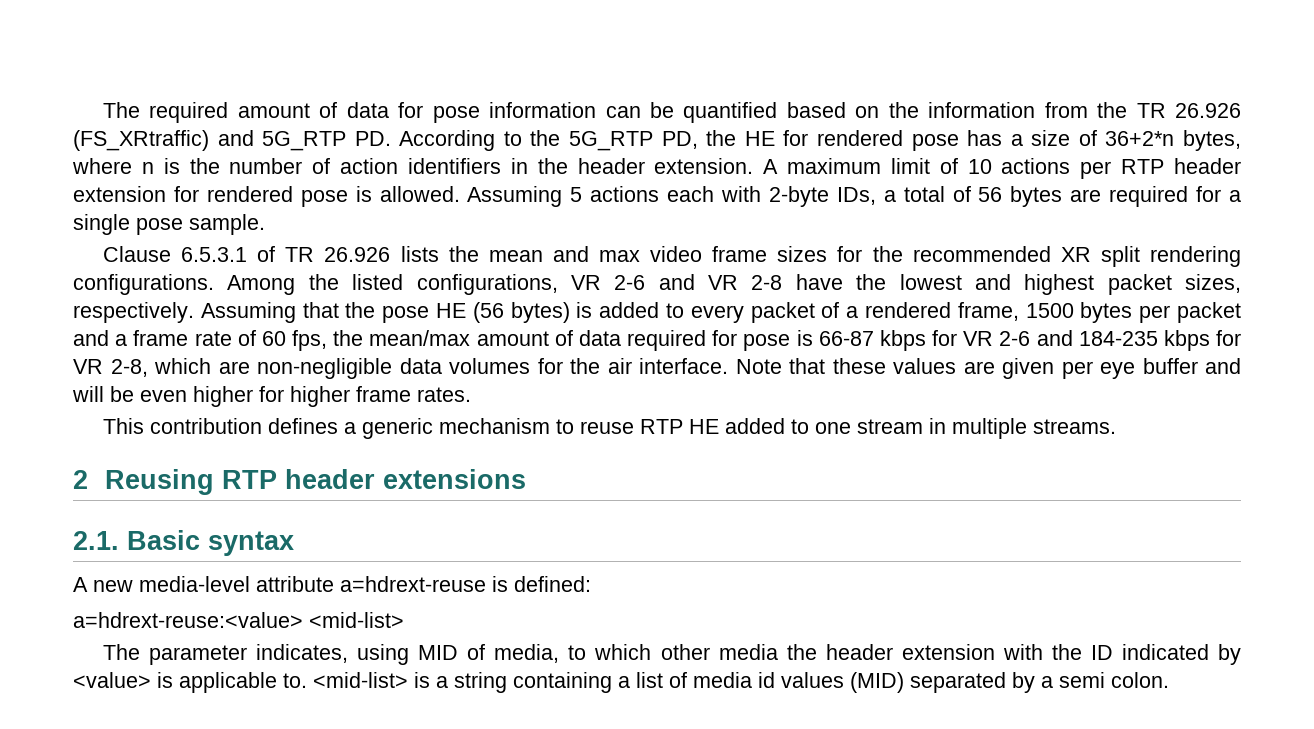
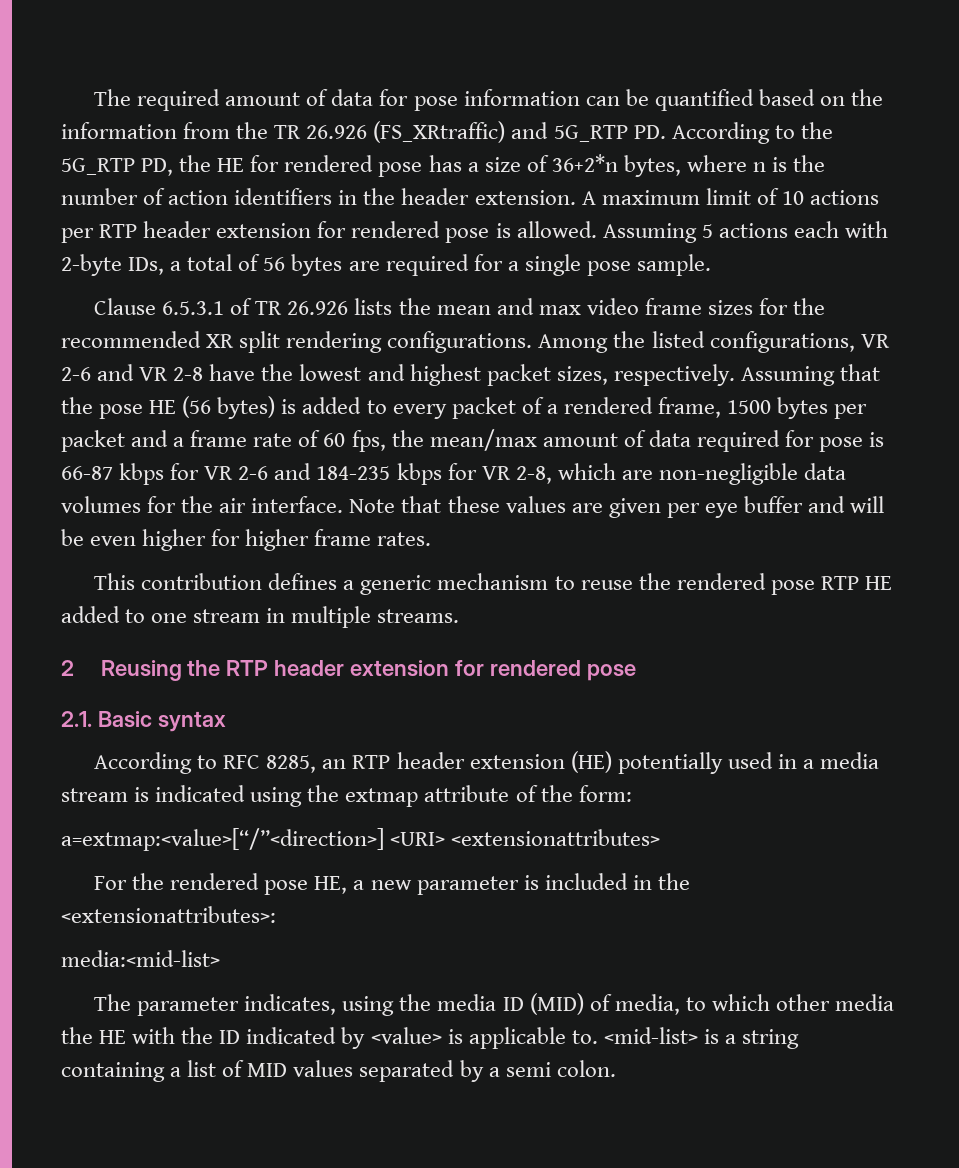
- This contribution defines a generic mechanism to reuse RTP HE added to one stream in multiple streams.
+ This contribution defines a generic mechanism to reuse the rendered pose RTP HE added to one stream in multiple streams.
- 2 Reusing RTP header extensions
+ 2 Reusing the RTP header extension for rendered pose
- A new media-level attribute a=hdrext-reuse is defined:
- a=hdrext-reuse:<value> <mid-list>
+ According to RFC 8285, an RTP header extension (HE) potentially used in a media stream is indicated using the extmap attribute of the form:
+ a=extmap:<value>[“/”<direction>] <URI> <extensionattributes>
+ For the rendered pose HE, a new parameter is included in the <extensionattributes>:
+ media:<mid-list>
- The parameter indicates, using MID of media, to which other media the header extension with the ID indicated by <value> is applicable to.
+ The parameter indicates, using the media ID (MID) of media, to which other media the HE with the ID indicated by <value> is applicable to.
- <mid-list> is a string containing a list of media id values (MID) separated by a semi colon.
+ <mid-list> is a string containing a list of MID values separated by a semi colon.

